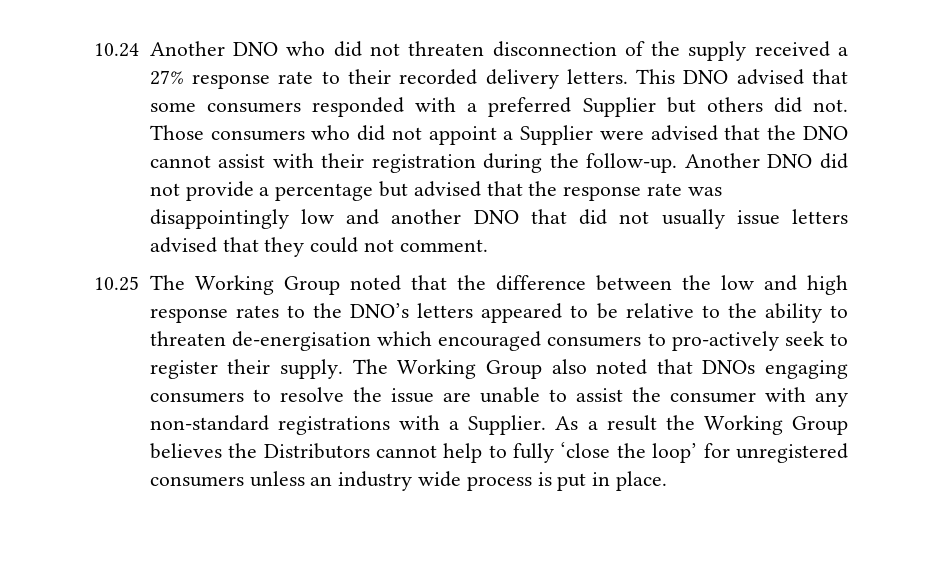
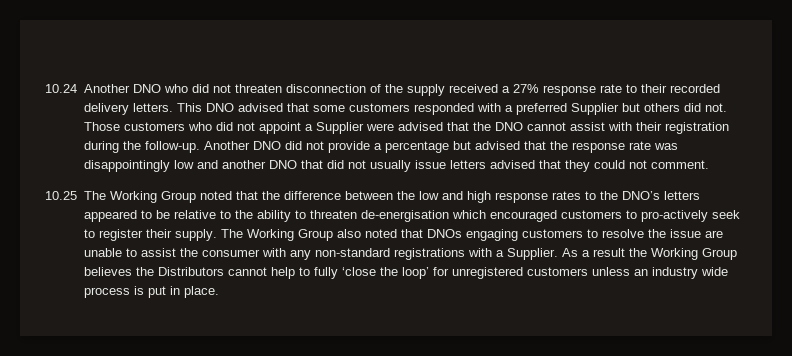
- This DNO advised that some consumers responded with a preferred Supplier but others did not.
+ This DNO advised that some customers responded with a preferred Supplier but others did not.
- Those consumers who did not appoint a Supplier were advised that the DNO cannot assist with their registration during the follow-up.
+ Those customers who did not appoint a Supplier were advised that the DNO cannot assist with their registration during the follow-up.
- 10.25 The Working Group noted that the difference between the low and high response rates to the DNO’s letters appeared to be relative to the ability to threaten de-energisation which encouraged consumers to pro-actively seek to register their supply.
+ 10.25 The Working Group noted that the difference between the low and high response rates to the DNO’s letters appeared to be relative to the ability to threaten de-energisation which encouraged customers to pro-actively seek to register their supply.
- The Working Group also noted that DNOs engaging consumers to resolve the issue are unable to assist the consumer with any non-standard registrations with a Supplier.
+ The Working Group also noted that DNOs engaging customers to resolve the issue are unable to assist the consumer with any non-standard registrations with a Supplier.
- As a result the Working Group believes the Distributors cannot help to fully ‘close the loop’ for unregistered consumers unless an industry wide process is put in place.
+ As a result the Working Group believes the Distributors cannot help to fully ‘close the loop’ for unregistered customers unless an industry wide process is put in place.

